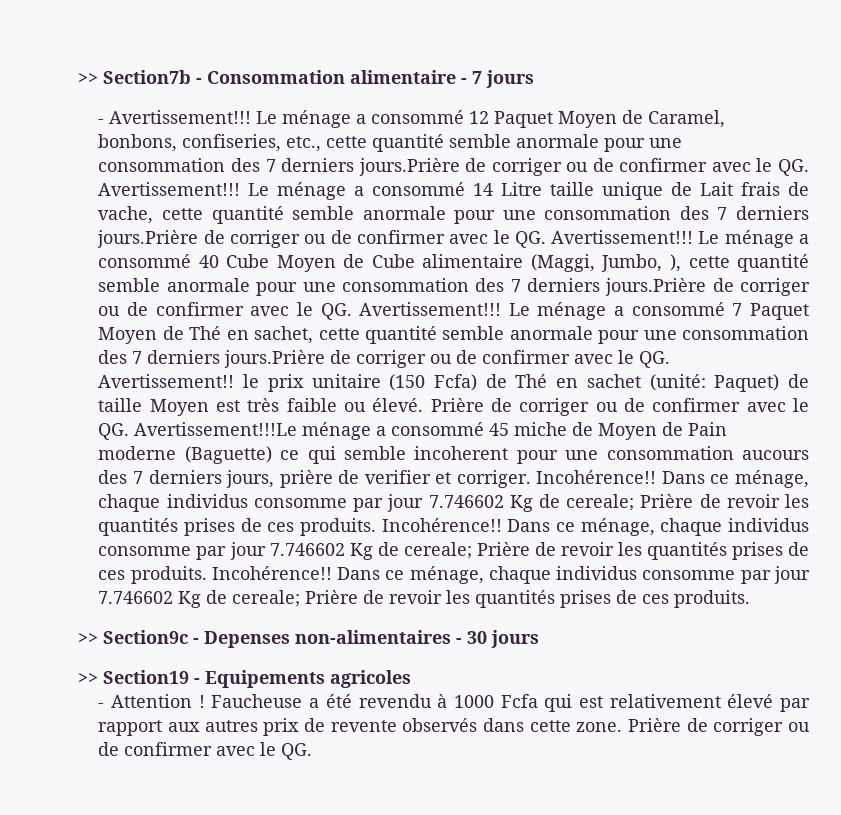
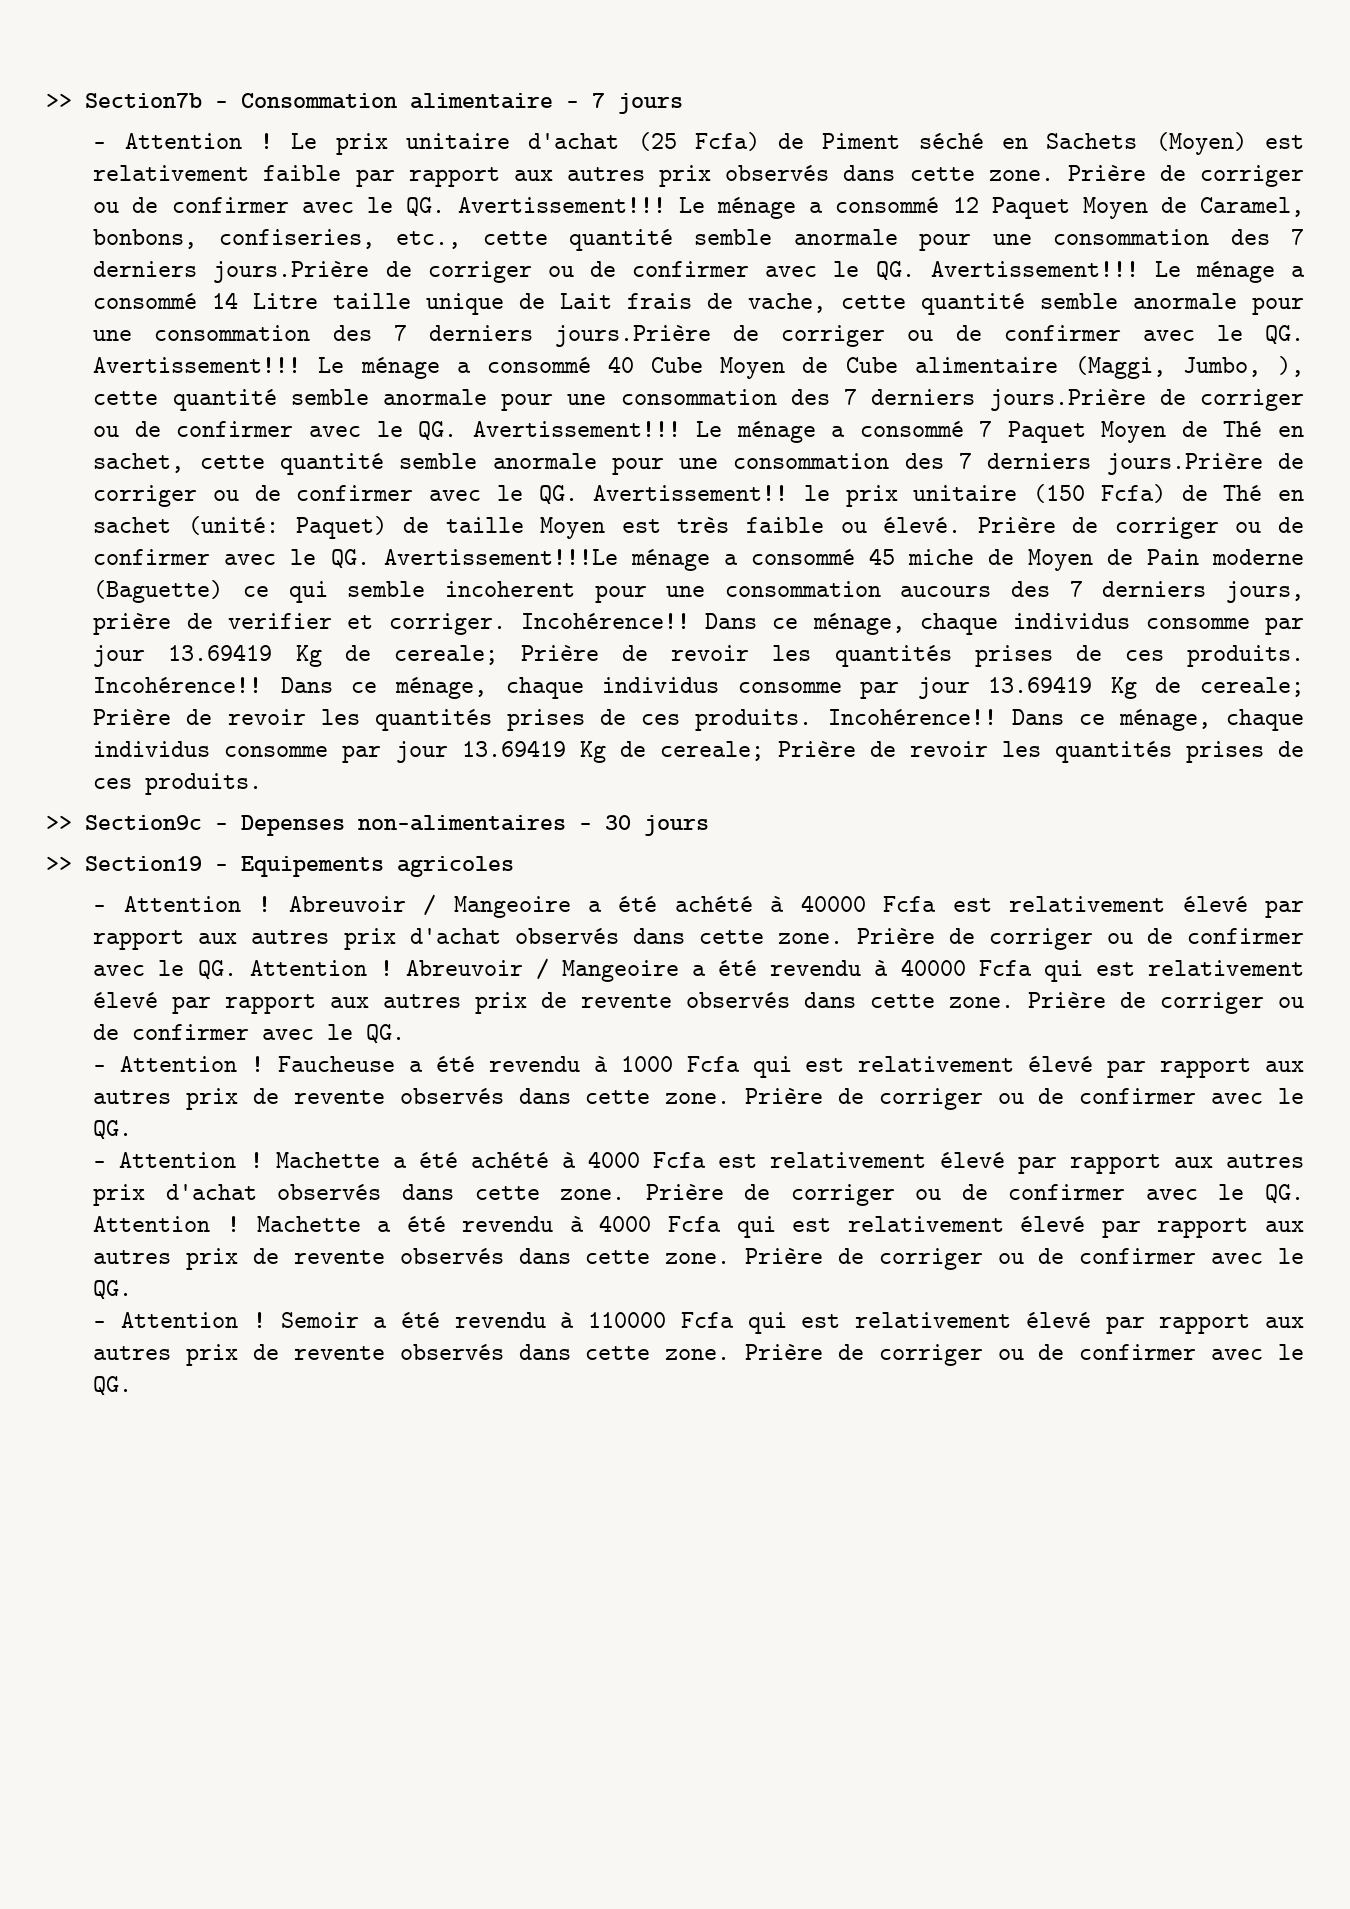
- - Avertissement!!!
+ - Attention ! Le prix unitaire d'achat (25 Fcfa) de Piment séché en Sachets (Moyen) est relativement faible par rapport aux autres prix observés dans cette zone. Prière de corriger ou de confirmer avec le QG. Avertissement!!!
- Prière de corriger ou de confirmer avec le QG. Avertissement!!!Le ménage a consommé 45 miche de Moyen de Pain moderne (Baguette) ce qui semble incoherent pour une consommation aucours des 7 derniers jours, prière de verifier et corriger. Incohérence!! Dans ce ménage, chaque individus consomme par jour 7.746602 Kg de cereale; Prière de revoir les quantités prises de ces produits. Incohérence!! Dans ce ménage, chaque individus consomme par jour 7.746602 Kg de cereale; Prière de revoir les quantités prises de ces produits. Incohérence!! Dans ce ménage, chaque individus consomme par jour 7.746602 Kg de cereale; Prière de revoir les quantités prises de ces produits.
+ Prière de corriger ou de confirmer avec le QG. Avertissement!!!Le ménage a consommé 45 miche de Moyen de Pain moderne (Baguette) ce qui semble incoherent pour une consommation aucours des 7 derniers jours, prière de verifier et corriger. Incohérence!! Dans ce ménage, chaque individus consomme par jour 13.69419 Kg de cereale; Prière de revoir les quantités prises de ces produits. Incohérence!! Dans ce ménage, chaque individus consomme par jour 13.69419 Kg de cereale; Prière de revoir les quantités prises de ces produits. Incohérence!! Dans ce ménage, chaque individus consomme par jour 13.69419 Kg de cereale; Prière de revoir les quantités prises de ces produits.
+ - Attention ! Abreuvoir / Mangeoire a été achété à 40000 Fcfa est relativement élevé par rapport aux autres prix d'achat observés dans cette zone. Prière de corriger ou de confirmer avec le QG. Attention ! Abreuvoir / Mangeoire a été revendu à 40000 Fcfa qui est relativement élevé par rapport aux autres prix de revente observés dans cette zone. Prière de corriger ou de confirmer avec le QG.
+ - Attention ! Machette a été achété à 4000 Fcfa est relativement élevé par rapport aux autres prix d'achat observés dans cette zone. Prière de corriger ou de confirmer avec le QG. Attention ! Machette a été revendu à 4000 Fcfa qui est relativement élevé par rapport aux autres prix de revente observés dans cette zone. Prière de corriger ou de confirmer avec le QG.
+ - Attention ! Semoir a été revendu à 110000 Fcfa qui est relativement élevé par rapport aux autres prix de revente observés dans cette zone. Prière de corriger ou de confirmer avec le QG.

